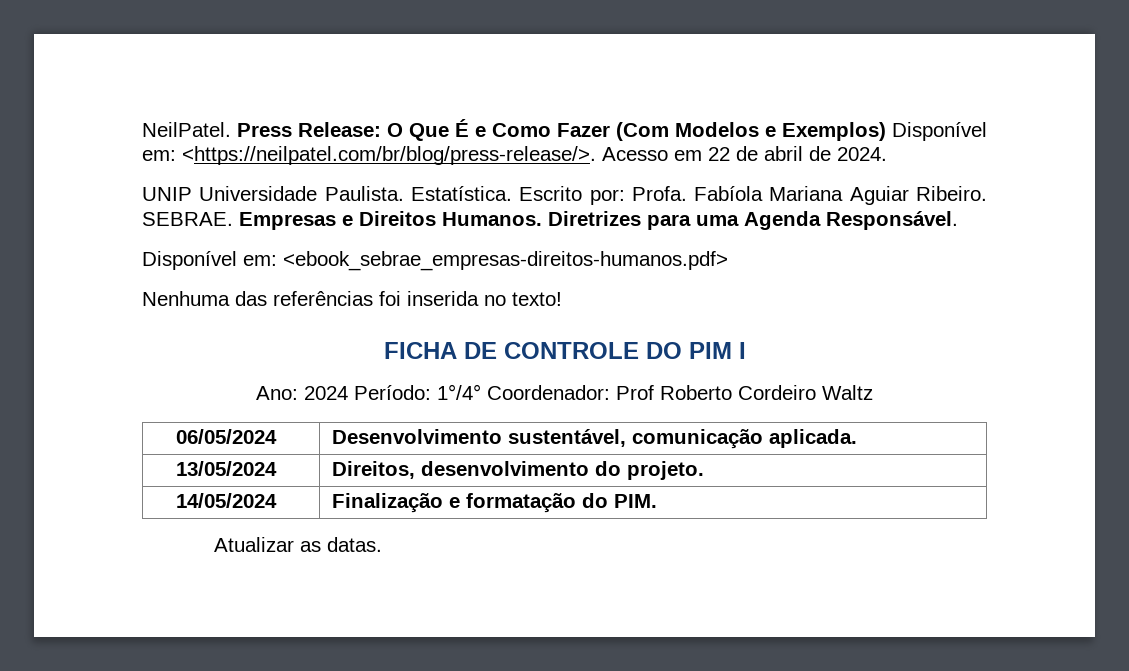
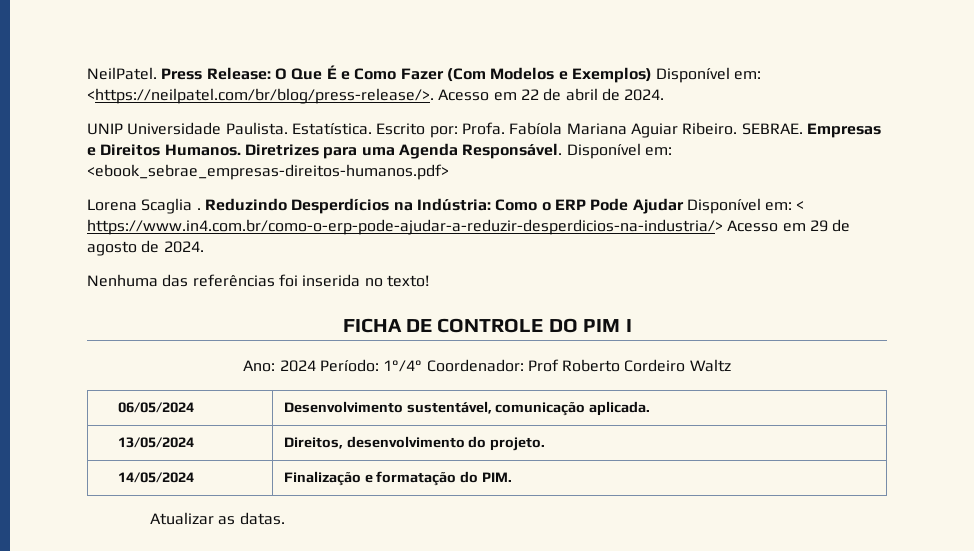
- Diretrizes para uma Agenda Responsável.
- Disponível em: <ebook_sebrae_empresas-direitos-humanos.pdf>
+ Diretrizes para uma Agenda Responsável. Disponível em: <ebook_sebrae_empresas-direitos-humanos.pdf>
+ Lorena Scaglia . Reduzindo Desperdícios na Indústria: Como o ERP Pode Ajudar Disponível em: < https://www.in4.com.br/como-o-erp-pode-ajudar-a-reduzir-desperdicios-na-industria/> Acesso em 29 de agosto de 2024.

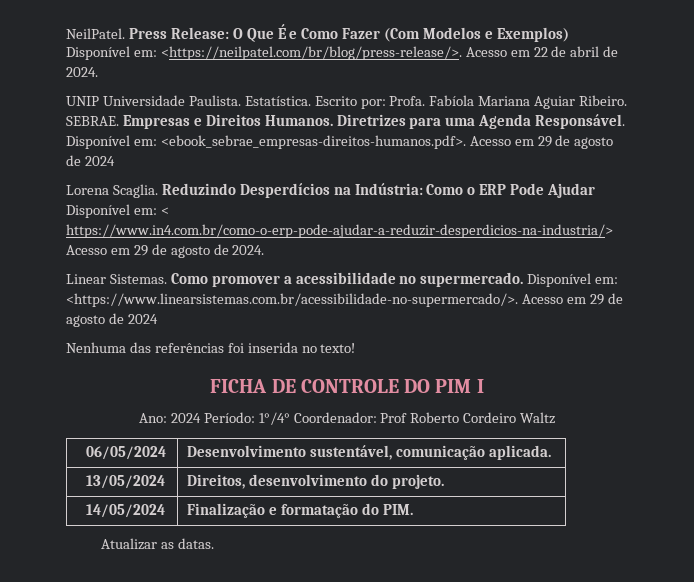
- Disponível em: <ebook_sebrae_empresas-direitos-humanos.pdf>
+ Disponível em: <ebook_sebrae_empresas-direitos-humanos.pdf>. Acesso em 29 de agosto de 2024
- Lorena Scaglia .
+ Lorena Scaglia.
+ Linear Sistemas. Como promover a acessibilidade no supermercado. Disponível em: <https://www.linearsistemas.com.br/acessibilidade-no-supermercado/>. Acesso em 29 de agosto de 2024

